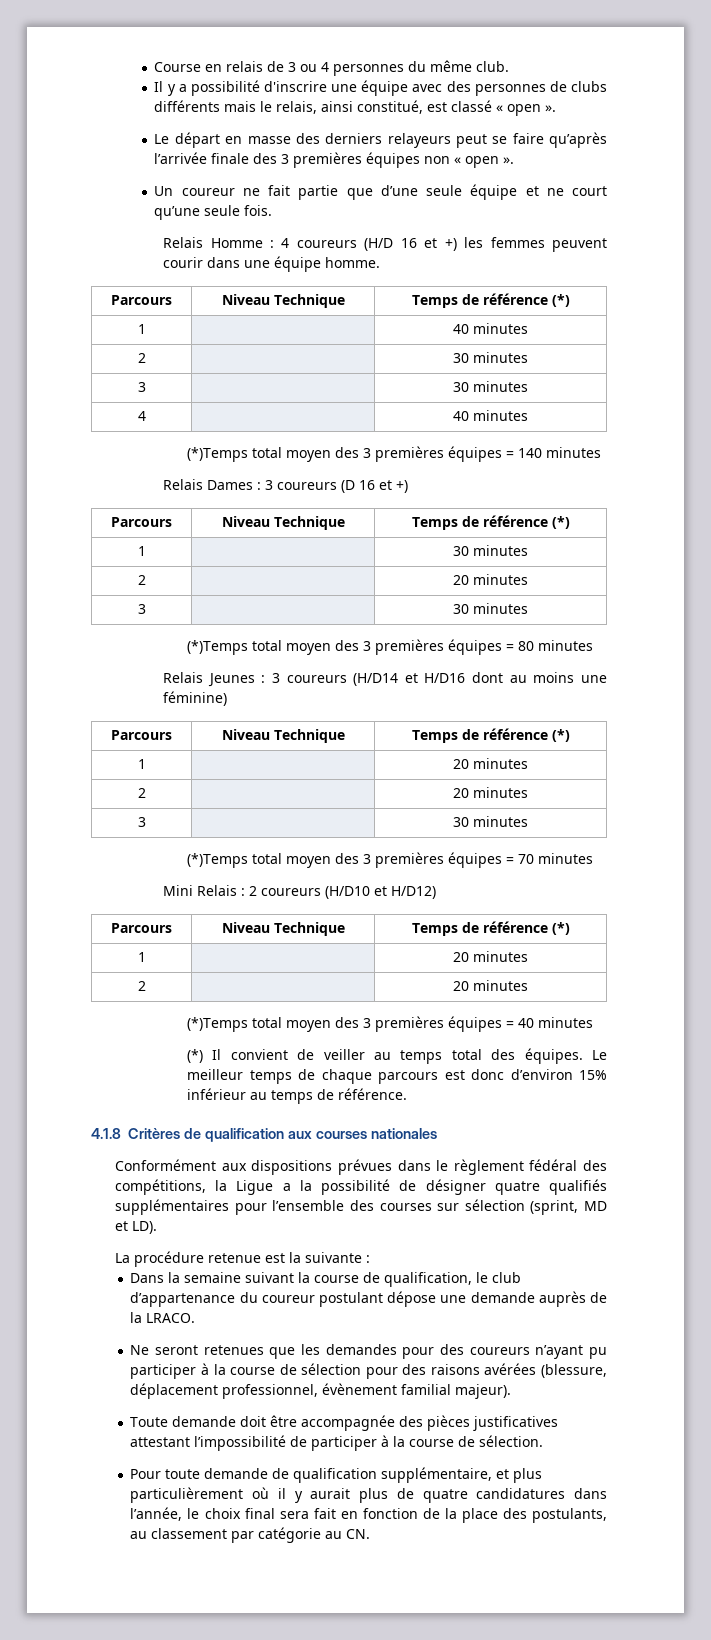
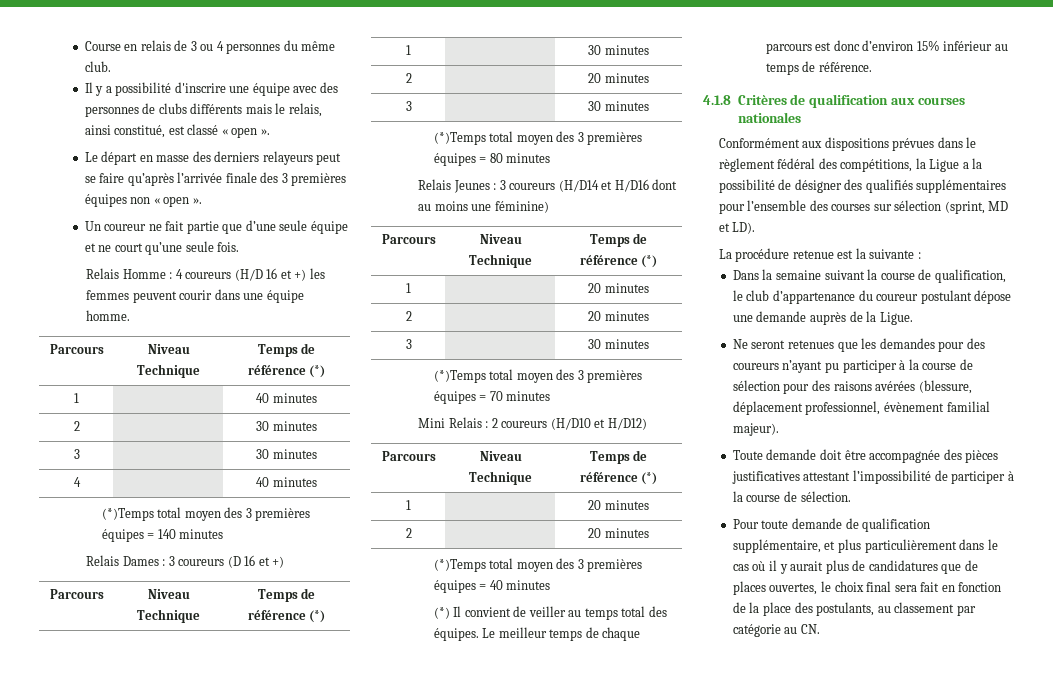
- Conformément aux dispositions prévues dans le règlement fédéral des compétitions, la Ligue a la possibilité de désigner quatre qualifiés supplémentaires pour l’ensemble des courses sur sélection (sprint, MD et LD).
+ Conformément aux dispositions prévues dans le règlement fédéral des compétitions, la Ligue a la possibilité de désigner des qualifiés supplémentaires pour l’ensemble des courses sur sélection (sprint, MD et LD).
- Dans la semaine suivant la course de qualification, le club d’appartenance du coureur postulant dépose une demande auprès de la LRACO.
+ Dans la semaine suivant la course de qualification, le club d’appartenance du coureur postulant dépose une demande auprès de la Ligue.
- Pour toute demande de qualification supplémentaire, et plus particulièrement où il y aurait plus de quatre candidatures dans l’année, le choix final sera fait en fonction de la place des postulants, au classement par catégorie au CN.
+ Pour toute demande de qualification supplémentaire, et plus particulièrement dans le cas où il y aurait plus de candidatures que de places ouvertes, le choix final sera fait en fonction de la place des postulants, au classement par catégorie au CN.

